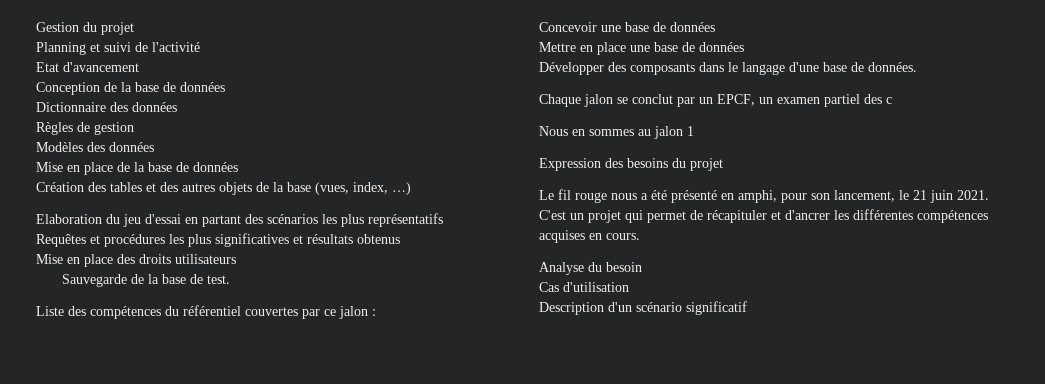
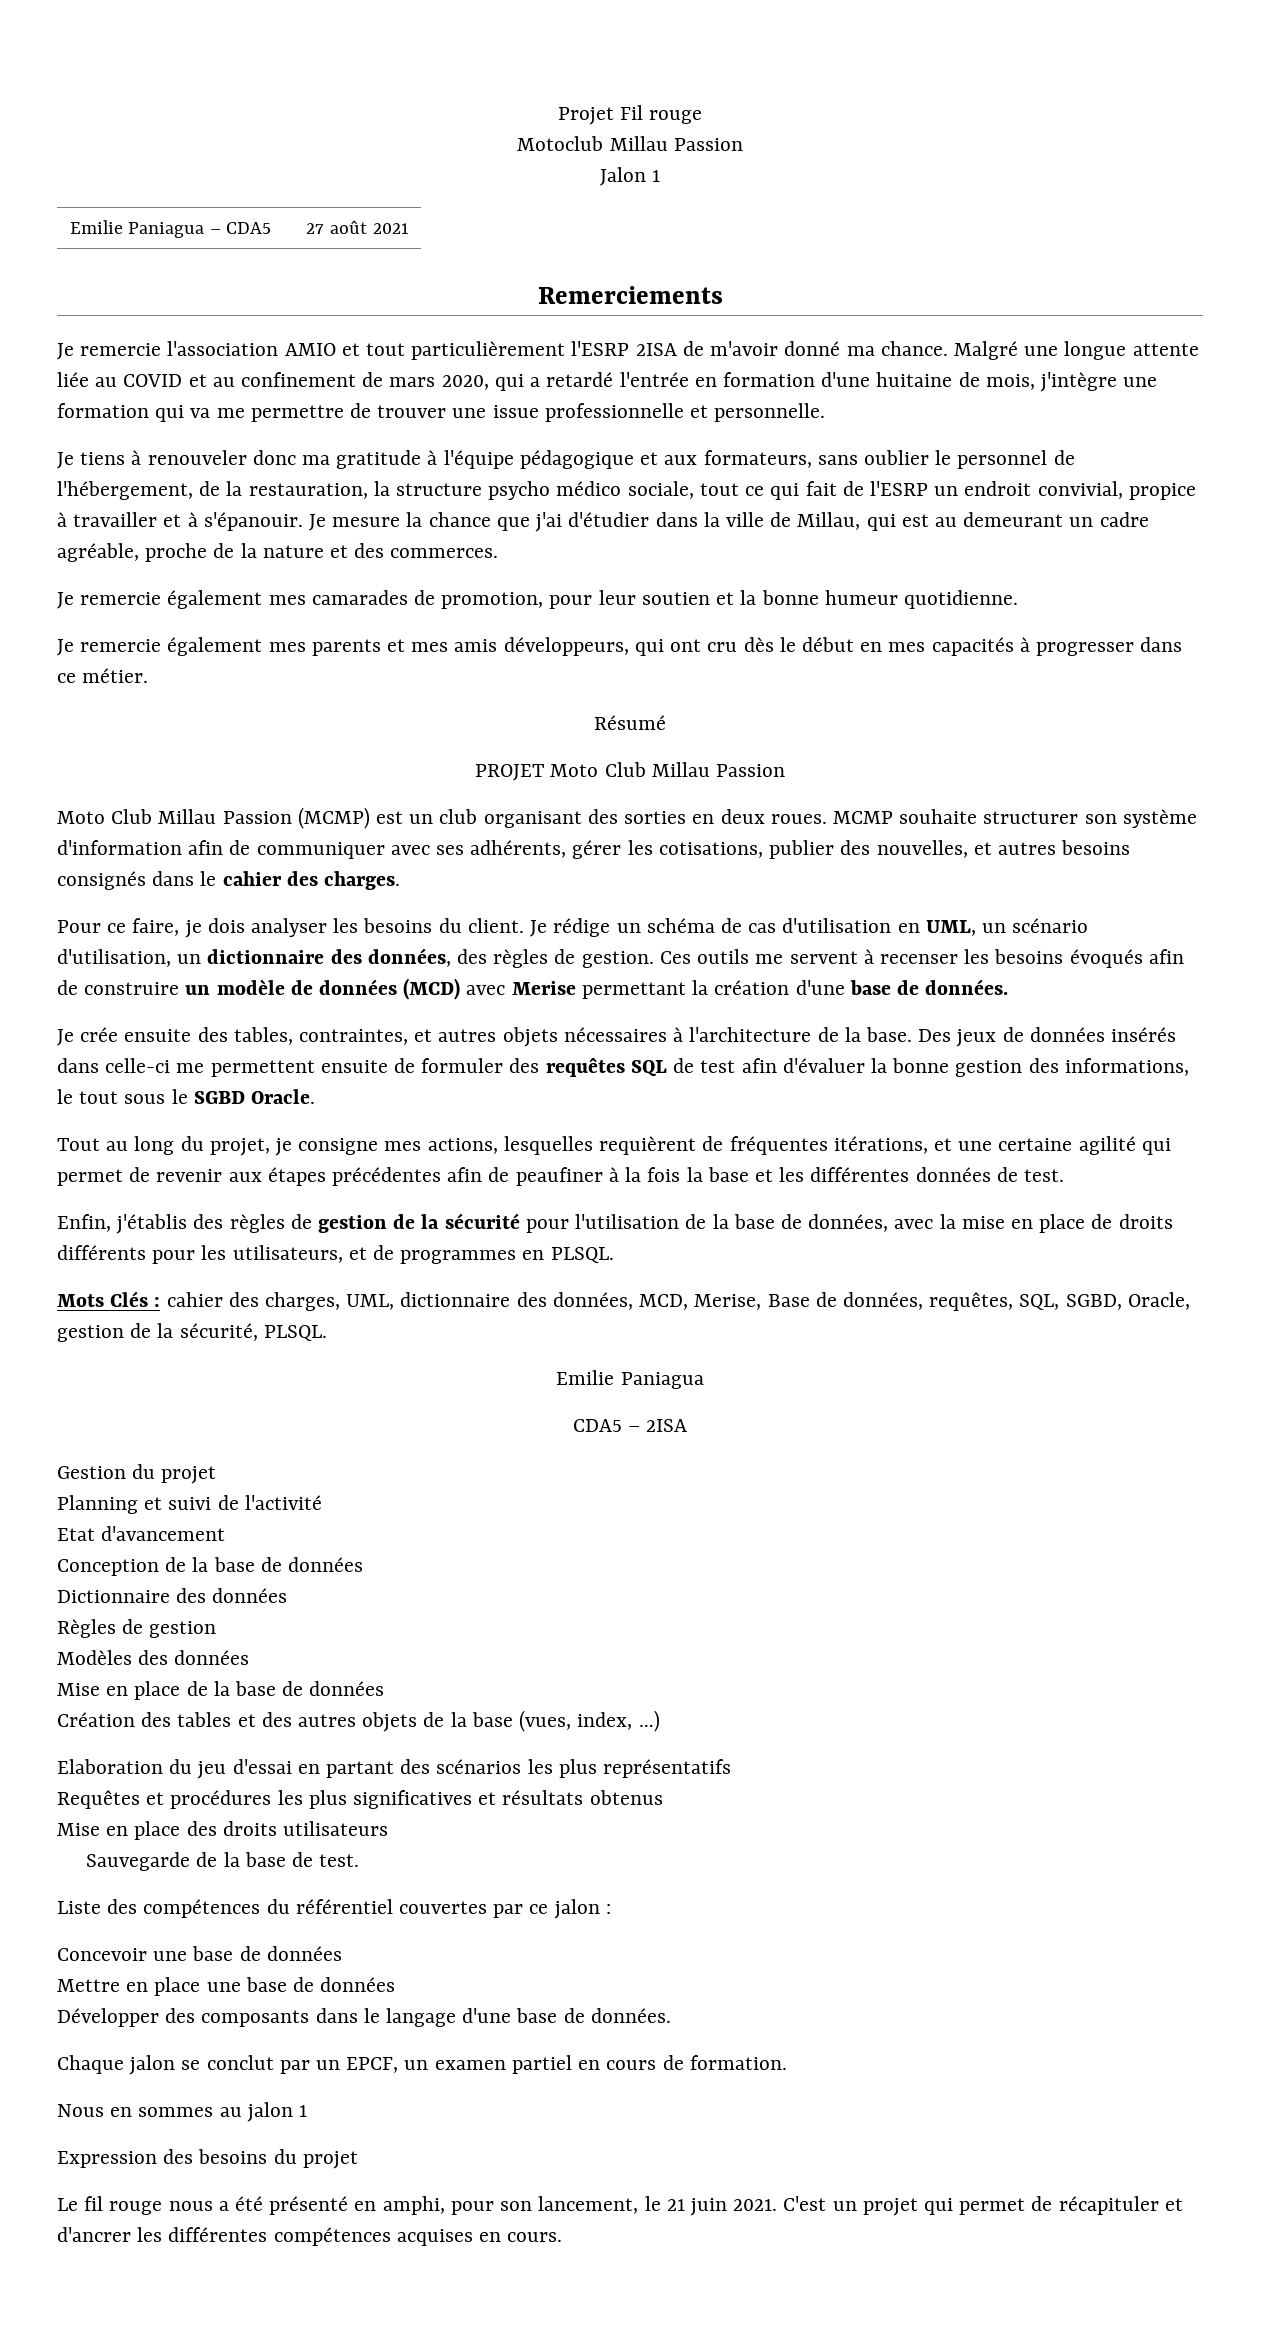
+ Projet Fil rouge
+ Motoclub Millau Passion
+ Jalon 1
+ Emilie Paniagua – CDA5 | 27 août 2021
+ Remerciements
+ Je remercie l'association AMIO et tout particulièrement l'ESRP 2ISA de m'avoir donné ma chance. Malgré une longue attente liée au COVID et au confinement de mars 2020, qui a retardé l'entrée en formation d'une huitaine de mois, j'intègre une formation qui va me permettre de trouver une issue professionnelle et personnelle.
+ Je tiens à renouveler donc ma gratitude à l'équipe pédagogique et aux formateurs, sans oublier le personnel de l'hébergement, de la restauration, la structure psycho médico sociale, tout ce qui fait de l'ESRP un endroit convivial, propice à travailler et à s'épanouir. Je mesure la chance que j'ai d'étudier dans la ville de Millau, qui est au demeurant un cadre agréable, proche de la nature et des commerces.
+ Je remercie également mes camarades de promotion, pour leur soutien et la bonne humeur quotidienne.
+ Je remercie également mes parents et mes amis développeurs, qui ont cru dès le début en mes capacités à progresser dans ce métier.
+ Résumé
+ PROJET Moto Club Millau Passion
+ Moto Club Millau Passion (MCMP) est un club organisant des sorties en deux roues. MCMP souhaite structurer son système d'information afin de communiquer avec ses adhérents, gérer les cotisations, publier des nouvelles, et autres besoins consignés dans le cahier des charges.
+ Pour ce faire, je dois analyser les besoins du client. Je rédige un schéma de cas d'utilisation en UML, un scénario d'utilisation, un dictionnaire des données, des règles de gestion. Ces outils me servent à recenser les besoins évoqués afin de construire un modèle de données (MCD) avec Merise permettant la création d'une base de données.
+ Je crée ensuite des tables, contraintes, et autres objets nécessaires à l'architecture de la base. Des jeux de données insérés dans celle-ci me permettent ensuite de formuler des requêtes SQL de test afin d'évaluer la bonne gestion des informations, le tout sous le SGBD Oracle.
+ Tout au long du projet, je consigne mes actions, lesquelles requièrent de fréquentes itérations, et une certaine agilité qui permet de revenir aux étapes précédentes afin de peaufiner à la fois la base et les différentes données de test.
+ Enfin, j'établis des règles de gestion de la sécurité pour l'utilisation de la base de données, avec la mise en place de droits différents pour les utilisateurs, et de programmes en PLSQL.
+ Mots Clés : cahier des charges, UML, dictionnaire des données, MCD, Merise, Base de données, requêtes, SQL, SGBD, Oracle, gestion de la sécurité, PLSQL.
+ Emilie Paniagua
+ CDA5 – 2ISA
- Chaque jalon se conclut par un EPCF, un examen partiel des c
+ Chaque jalon se conclut par un EPCF, un examen partiel en cours de formation.
- Analyse du besoin
- Cas d'utilisation
- Description d'un scénario significatif

